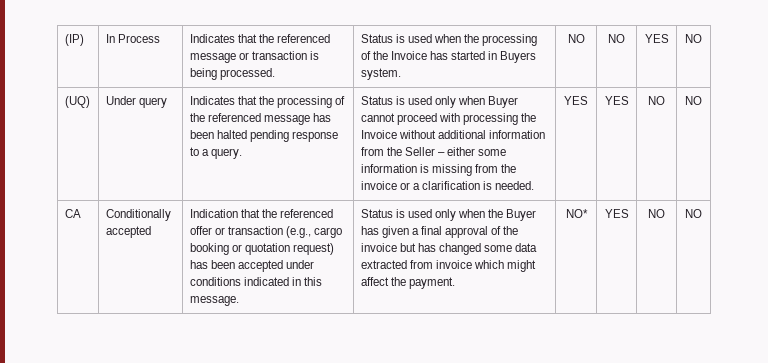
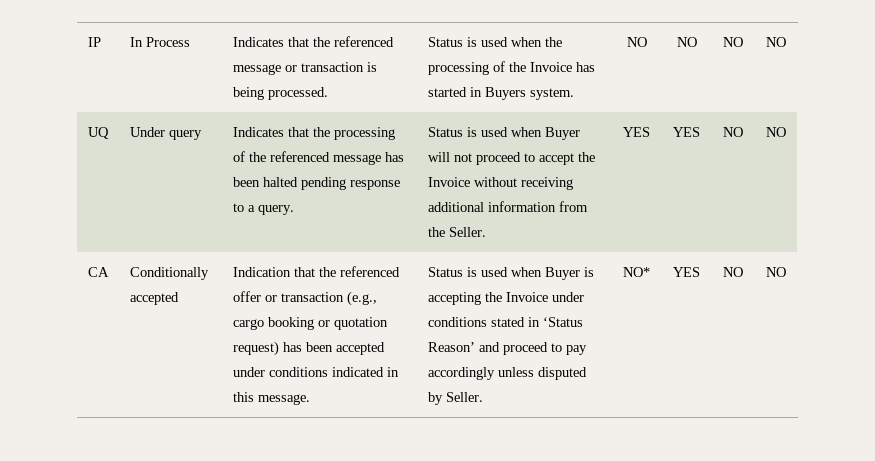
- (IP) | In Process | Indicates that the referenced message or transaction is being processed. | Status is used when the processing of the Invoice has started in Buyers system. | NO | NO | YES | NO
- (UQ)
+ IP | In Process | Indicates that the referenced message or transaction is being processed. | Status is used when the processing of the Invoice has started in Buyers system. | NO | NO | NO | NO
+ UQ
- Status is used only when Buyer cannot proceed with processing the Invoice without additional information from the Seller – either some information is missing from the invoice or a clarification is needed.
+ Status is used when Buyer will not proceed to accept the Invoice without receiving additional information from the Seller.
- Status is used only when the Buyer has given a final approval of the invoice but has changed some data extracted from invoice which might affect the payment.
+ Status is used when Buyer is accepting the Invoice under conditions stated in ‘Status Reason’ and proceed to pay accordingly unless disputed by Seller.

